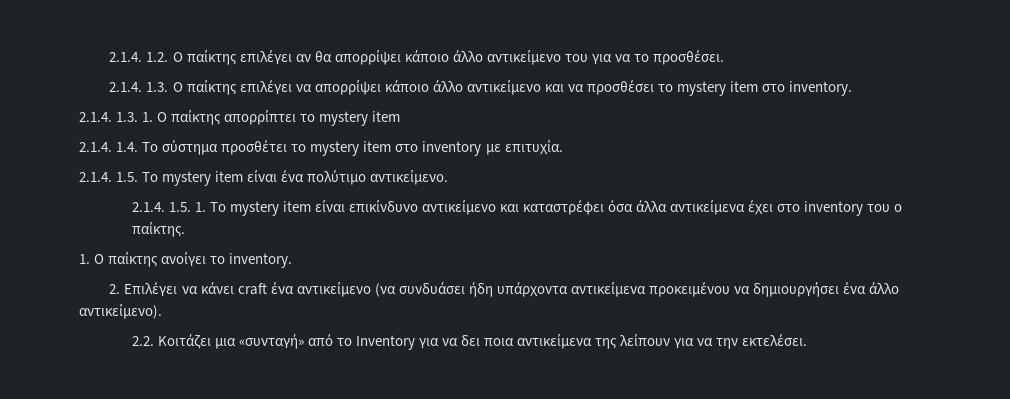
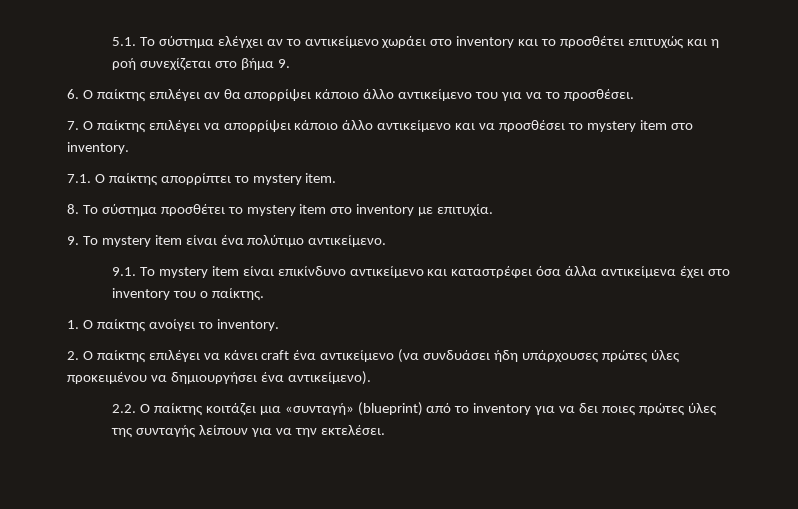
- 2.1.4. 1.2. Ο παίκτης επιλέγει αν θα απορρίψει κάποιο άλλο αντικείμενο του για να το προσθέσει.
+ 5.1. Το σύστημα ελέγχει αν το αντικείμενο χωράει στο inventory και το προσθέτει επιτυχώς και η ροή συνεχίζεται στο βήμα 9.
+ 6. Ο παίκτης επιλέγει αν θα απορρίψει κάποιο άλλο αντικείμενο του για να το προσθέσει.
- 2.1.4. 1.3. Ο παίκτης επιλέγει να απορρίψει κάποιο άλλο αντικείμενο και να προσθέσει το mystery item στο inventory.
+ 7. Ο παίκτης επιλέγει να απορρίψει κάποιο άλλο αντικείμενο και να προσθέσει το mystery item στο inventory.
- 2.1.4. 1.3. 1. Ο παίκτης απορρίπτει το mystery item
- 2.1.4. 1.4. Το σύστημα προσθέτει το mystery item στο inventory με επιτυχία.
+ 7.1. Ο παίκτης απορρίπτει το mystery item.
+ 8. Το σύστημα προσθέτει το mystery item στο inventory με επιτυχία.
- 2.1.4. 1.5. Το mystery item είναι ένα πολύτιμο αντικείμενο.
+ 9. Το mystery item είναι ένα πολύτιμο αντικείμενο.
- 2.1.4. 1.5. 1. Το mystery item είναι επικίνδυνο αντικείμενο και καταστρέφει όσα άλλα αντικείμενα έχει στο inventory του ο παίκτης.
+ 9.1. Το mystery item είναι επικίνδυνο αντικείμενο και καταστρέφει όσα άλλα αντικείμενα έχει στο inventory του ο παίκτης.
- 2. Επιλέγει να κάνει craft ένα αντικείμενο (να συνδυάσει ήδη υπάρχοντα αντικείμενα προκειμένου να δημιουργήσει ένα άλλο αντικείμενο).
+ 2. Ο παίκτης επιλέγει να κάνει craft ένα αντικείμενο (να συνδυάσει ήδη υπάρχουσες πρώτες ύλες προκειμένου να δημιουργήσει ένα αντικείμενο).
- 2.2. Κοιτάζει μια «συνταγή» από το Inventory για να δει ποια αντικείμενα της λείπουν για να την εκτελέσει.
+ 2.2. Ο παίκτης κοιτάζει μια «συνταγή» (blueprint) από το inventory για να δει ποιες πρώτες ύλες της συνταγής λείπουν για να την εκτελέσει.

